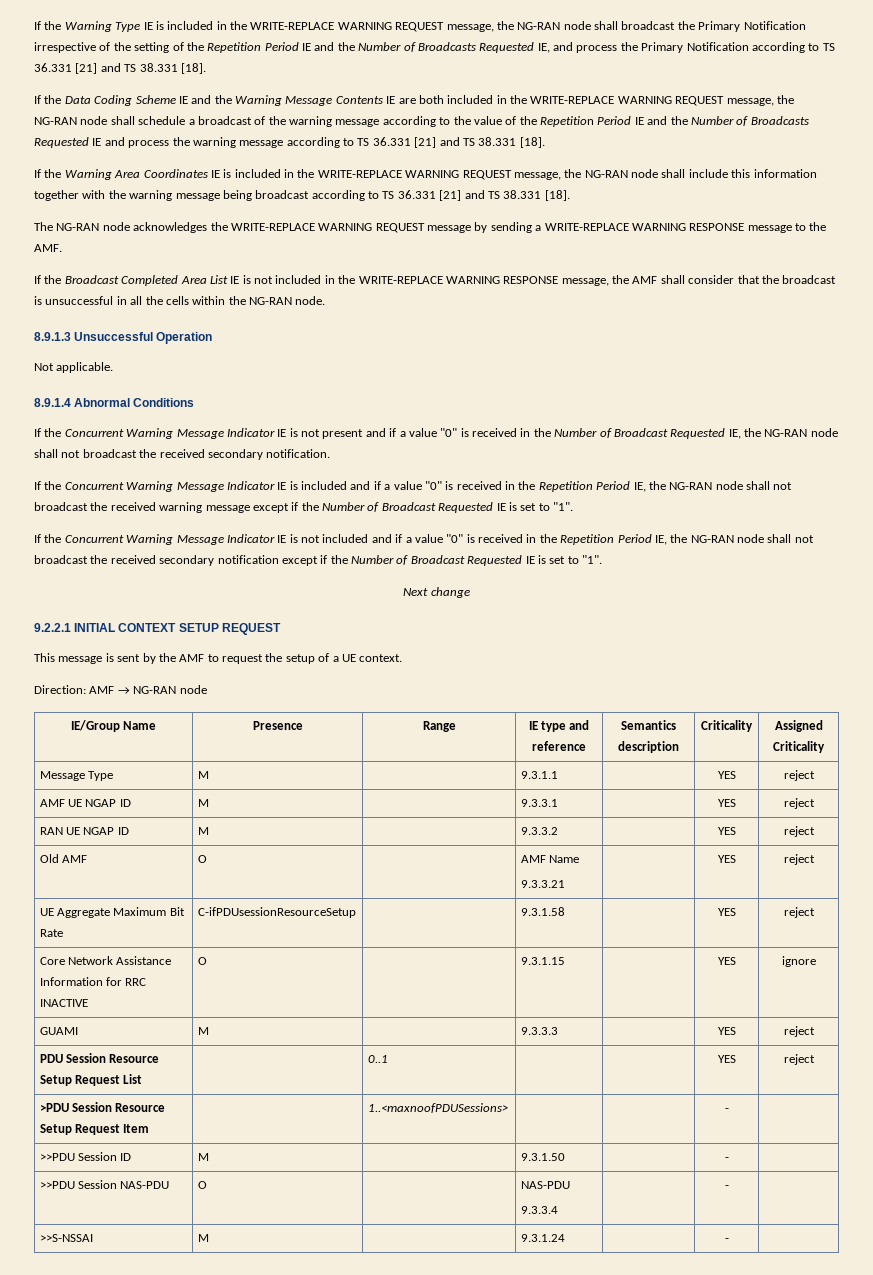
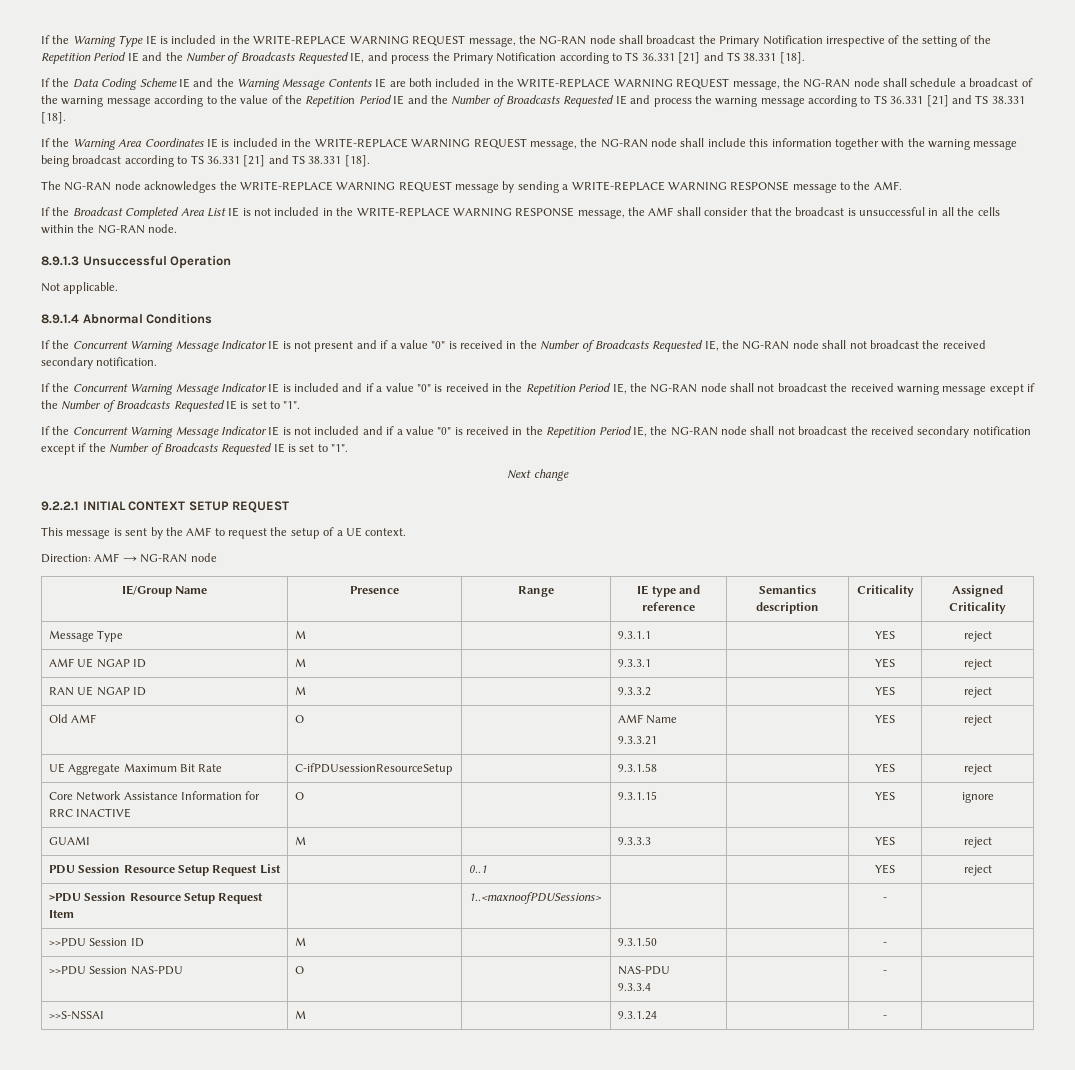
- If the Concurrent Warning Message Indicator IE is not present and if a value "0" is received in the Number of Broadcast Requested IE, the NG-RAN node shall not broadcast the received secondary notification.
+ If the Concurrent Warning Message Indicator IE is not present and if a value "0" is received in the Number of Broadcasts Requested IE, the NG-RAN node shall not broadcast the received secondary notification.
- If the Concurrent Warning Message Indicator IE is included and if a value "0" is received in the Repetition Period IE, the NG-RAN node shall not broadcast the received warning message except if the Number of Broadcast Requested IE is set to "1".
+ If the Concurrent Warning Message Indicator IE is included and if a value "0" is received in the Repetition Period IE, the NG-RAN node shall not broadcast the received warning message except if the Number of Broadcasts Requested IE is set to "1".
- If the Concurrent Warning Message Indicator IE is not included and if a value "0" is received in the Repetition Period IE, the NG-RAN node shall not broadcast the received secondary notification except if the Number of Broadcast Requested IE is set to "1".
+ If the Concurrent Warning Message Indicator IE is not included and if a value "0" is received in the Repetition Period IE, the NG-RAN node shall not broadcast the received secondary notification except if the Number of Broadcasts Requested IE is set to "1".

